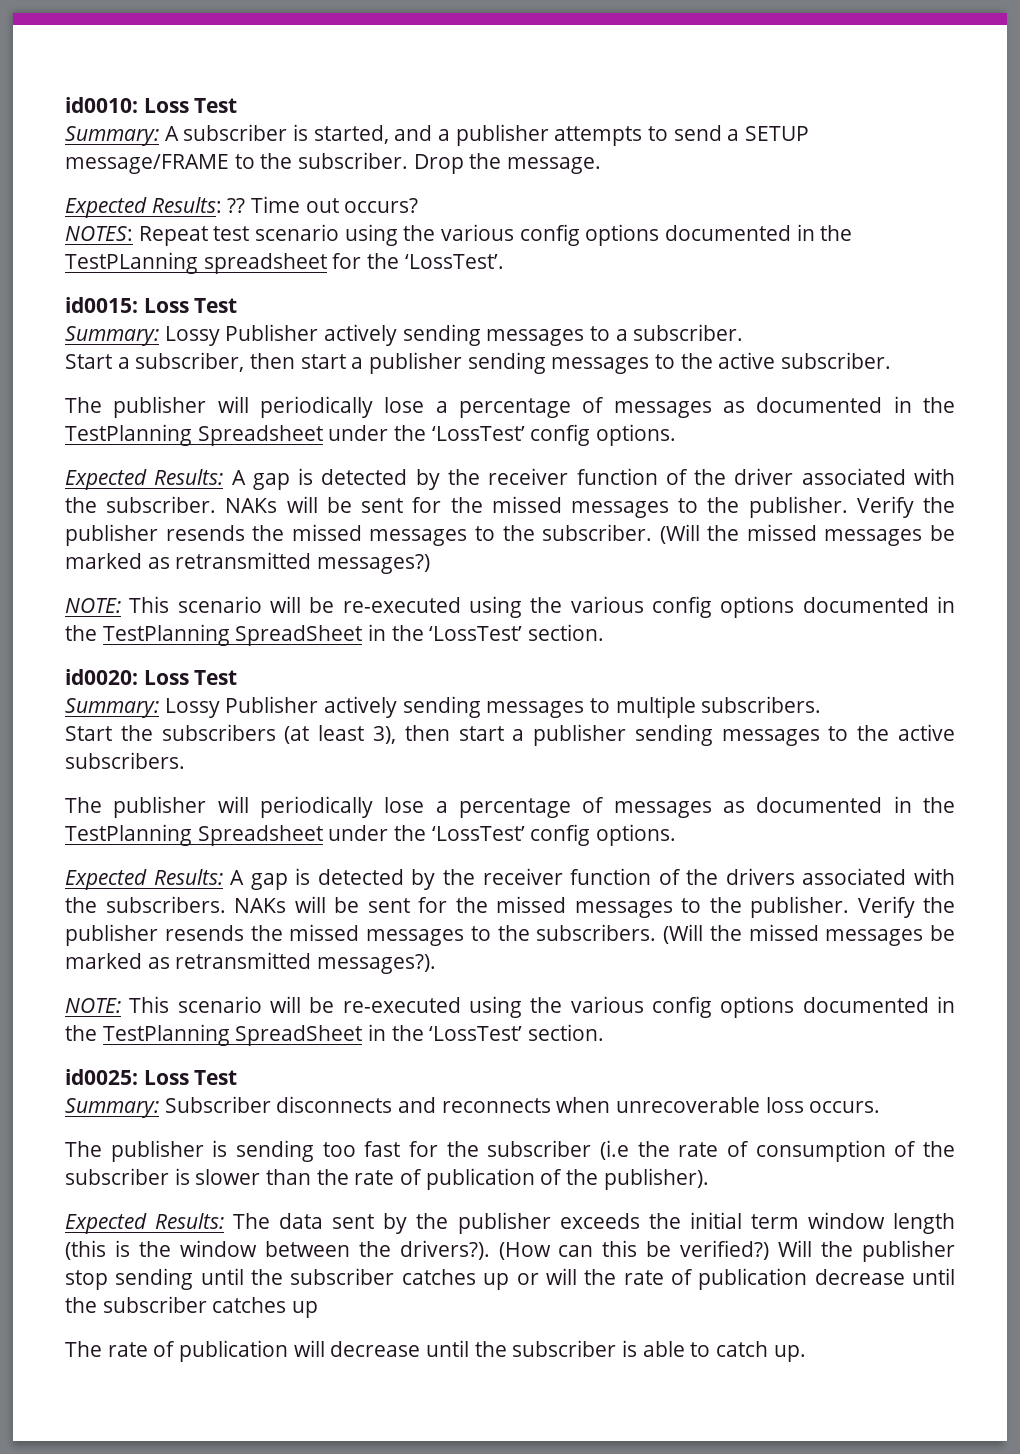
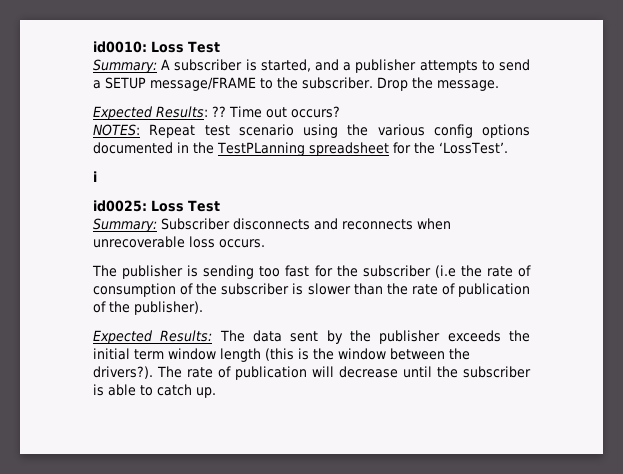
- id0015: Loss Test
- Summary: Lossy Publisher actively sending messages to a subscriber.
- Start a subscriber, then start a publisher sending messages to the active subscriber.
- The publisher will periodically lose a percentage of messages as documented in the TestPlanning Spreadsheet under the ‘LossTest’ config options.
- Expected Results: A gap is detected by the receiver function of the driver associated with the subscriber. NAKs will be sent for the missed messages to the publisher. Verify the publisher resends the missed messages to the subscriber. (Will the missed messages be marked as retransmitted messages?)
- NOTE: This scenario will be re-executed using the various config options documented in the TestPlanning SpreadSheet in the ‘LossTest’ section.
- id0020: Loss Test
- Summary: Lossy Publisher actively sending messages to multiple subscribers.
- Start the subscribers (at least 3), then start a publisher sending messages to the active subscribers.
- The publisher will periodically lose a percentage of messages as documented in the TestPlanning Spreadsheet under the ‘LossTest’ config options.
- Expected Results: A gap is detected by the receiver function of the drivers associated with the subscribers. NAKs will be sent for the missed messages to the publisher. Verify the publisher resends the missed messages to the subscribers. (Will the missed messages be marked as retransmitted messages?).
- NOTE: This scenario will be re-executed using the various config options documented in the TestPlanning SpreadSheet in the ‘LossTest’ section.
+ i
- Expected Results: The data sent by the publisher exceeds the initial term window length (this is the window between the drivers?). (How can this be verified?) Will the publisher stop sending until the subscriber catches up or will the rate of publication decrease until the subscriber catches up
- The rate of publication will decrease until the subscriber is able to catch up.
+ Expected Results: The data sent by the publisher exceeds the initial term window length (this is the window between the drivers?). The rate of publication will decrease until the subscriber is able to catch up.

